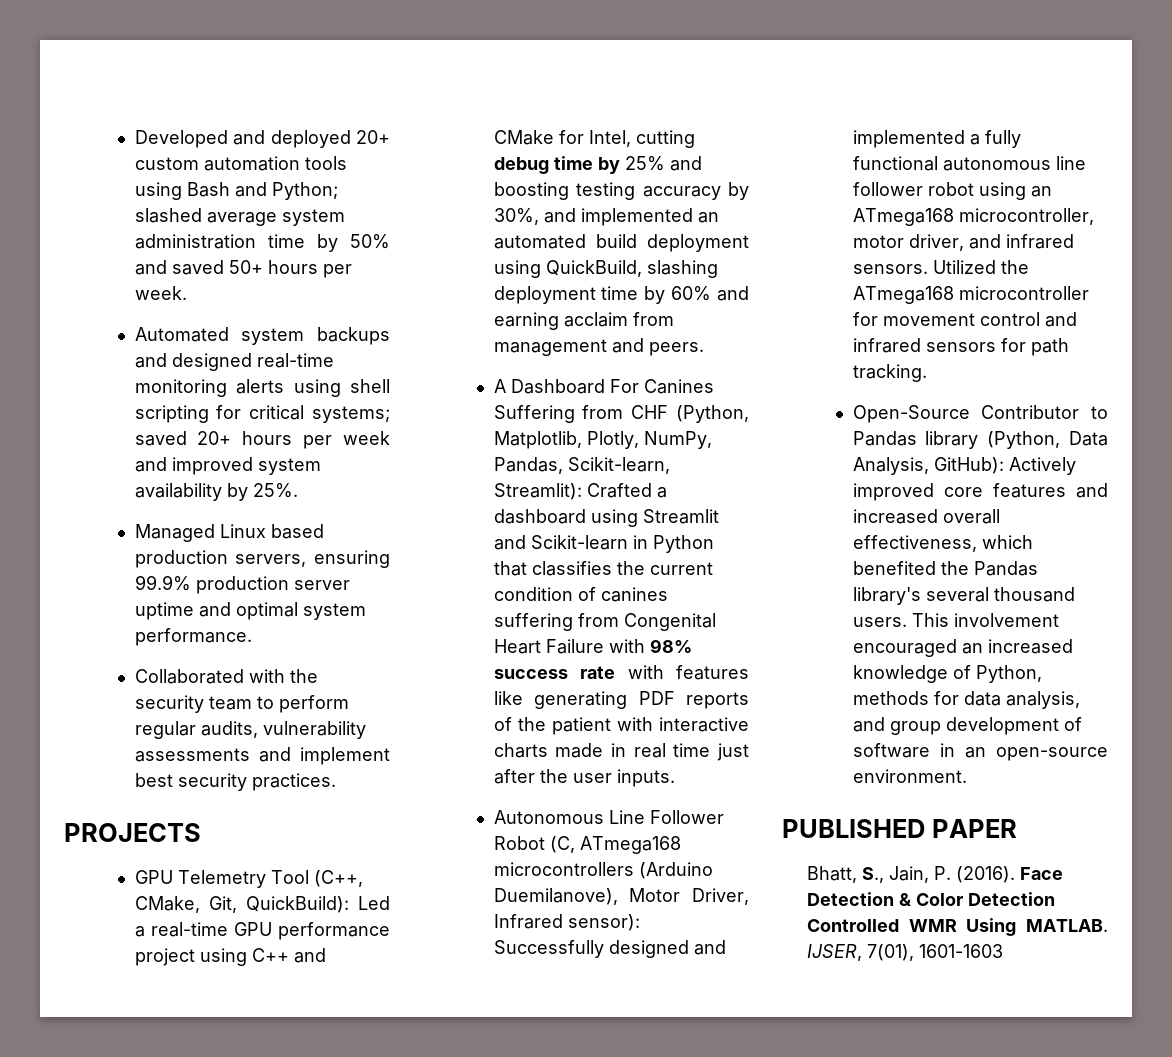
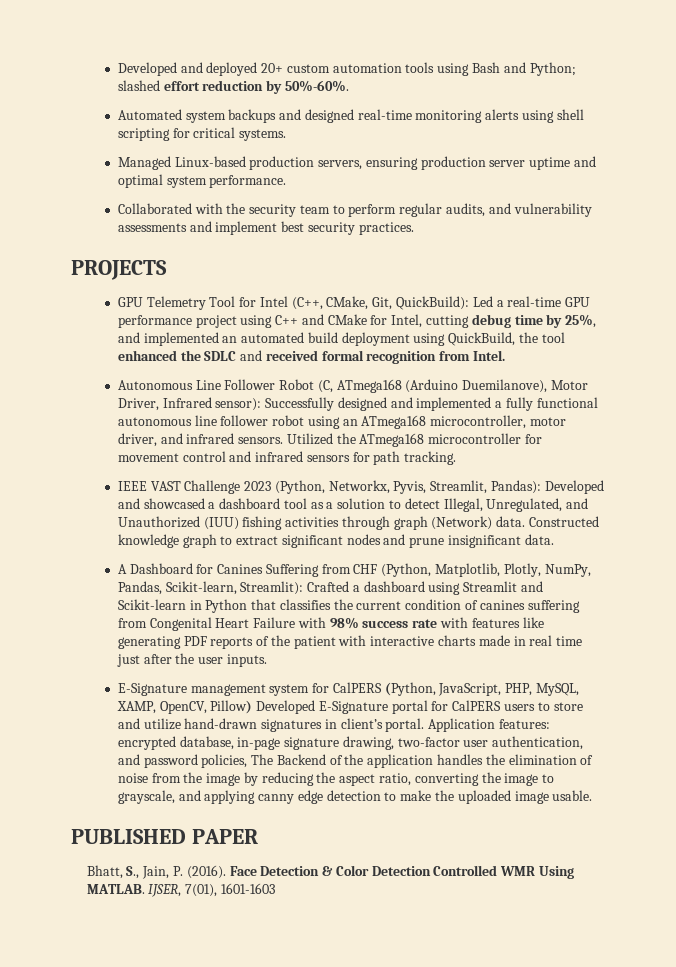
- Developed and deployed 20+ custom automation tools using Bash and Python; slashed average system administration time by 50% and saved 50+ hours per week.
+ Developed and deployed 20+ custom automation tools using Bash and Python; slashed effort reduction by 50%-60%.
- Automated system backups and designed real-time monitoring alerts using shell scripting for critical systems; saved 20+ hours per week and improved system availability by 25%.
+ Automated system backups and designed real-time monitoring alerts using shell scripting for critical systems.
- Managed Linux based production servers, ensuring 99.9% production server uptime and optimal system performance.
+ Managed Linux-based production servers, ensuring production server uptime and optimal system performance.
- Collaborated with the security team to perform regular audits, vulnerability assessments and implement best security practices.
+ Collaborated with the security team to perform regular audits, and vulnerability assessments and implement best security practices.
- GPU Telemetry Tool (C++, CMake, Git, QuickBuild): Led a real-time GPU performance project using C++ and CMake for Intel, cutting debug time by 25% and boosting testing accuracy by 30%, and implemented an automated build deployment using QuickBuild, slashing deployment time by 60% and earning acclaim from management and peers.
+ GPU Telemetry Tool for Intel (C++, CMake, Git, QuickBuild): Led a real-time GPU performance project using C++ and CMake for Intel, cutting debug time by 25%, and implemented an automated build deployment using QuickBuild, the tool enhanced the SDLC and received formal recognition from Intel.
+ Autonomous Line Follower Robot (C, ATmega168 (Arduino Duemilanove), Motor Driver, Infrared sensor): Successfully designed and implemented a fully functional autonomous line follower robot using an ATmega168 microcontroller, motor driver, and infrared sensors. Utilized the ATmega168 microcontroller for movement control and infrared sensors for path tracking.
+ IEEE VAST Challenge 2023 (Python, Networkx, Pyvis, Streamlit, Pandas): Developed and showcased a dashboard tool as a solution to detect Illegal, Unregulated, and Unauthorized (IUU) fishing activities through graph (Network) data. Constructed knowledge graph to extract significant nodes and prune insignificant data.
- A Dashboard For Canines Suffering from CHF (Python, Matplotlib, Plotly, NumPy, Pandas, Scikit-learn, Streamlit): Crafted a dashboard using Streamlit and Scikit-learn in Python that classifies the current condition of canines suffering from Congenital Heart Failure with 98% success rate with features like generating PDF reports of the patient with interactive charts made in real time just after the user inputs.
+ A Dashboard for Canines Suffering from CHF (Python, Matplotlib, Plotly, NumPy, Pandas, Scikit-learn, Streamlit): Crafted a dashboard using Streamlit and Scikit-learn in Python that classifies the current condition of canines suffering from Congenital Heart Failure with 98% success rate with features like generating PDF reports of the patient with interactive charts made in real time just after the user inputs.
- Autonomous Line Follower Robot (C, ATmega168 microcontrollers (Arduino Duemilanove), Motor Driver, Infrared sensor): Successfully designed and implemented a fully functional autonomous line follower robot using an ATmega168 microcontroller, motor driver, and infrared sensors. Utilized the ATmega168 microcontroller for movement control and infrared sensors for path tracking.
- Open-Source Contributor to Pandas library (Python, Data Analysis, GitHub): Actively improved core features and increased overall effectiveness, which benefited the Pandas library's several thousand users. This involvement encouraged an increased knowledge of Python, methods for data analysis, and group development of software in an open-source environment.
+ E-Signature management system for CalPERS (Python, JavaScript, PHP, MySQL, XAMP, OpenCV, Pillow) Developed E-Signature portal for CalPERS users to store and utilize hand-drawn signatures in client’s portal. Application features: encrypted database, in-page signature drawing, two-factor user authentication, and password policies, The Backend of the application handles the elimination of noise from the image by reducing the aspect ratio, converting the image to grayscale, and applying canny edge detection to make the uploaded image usable.

